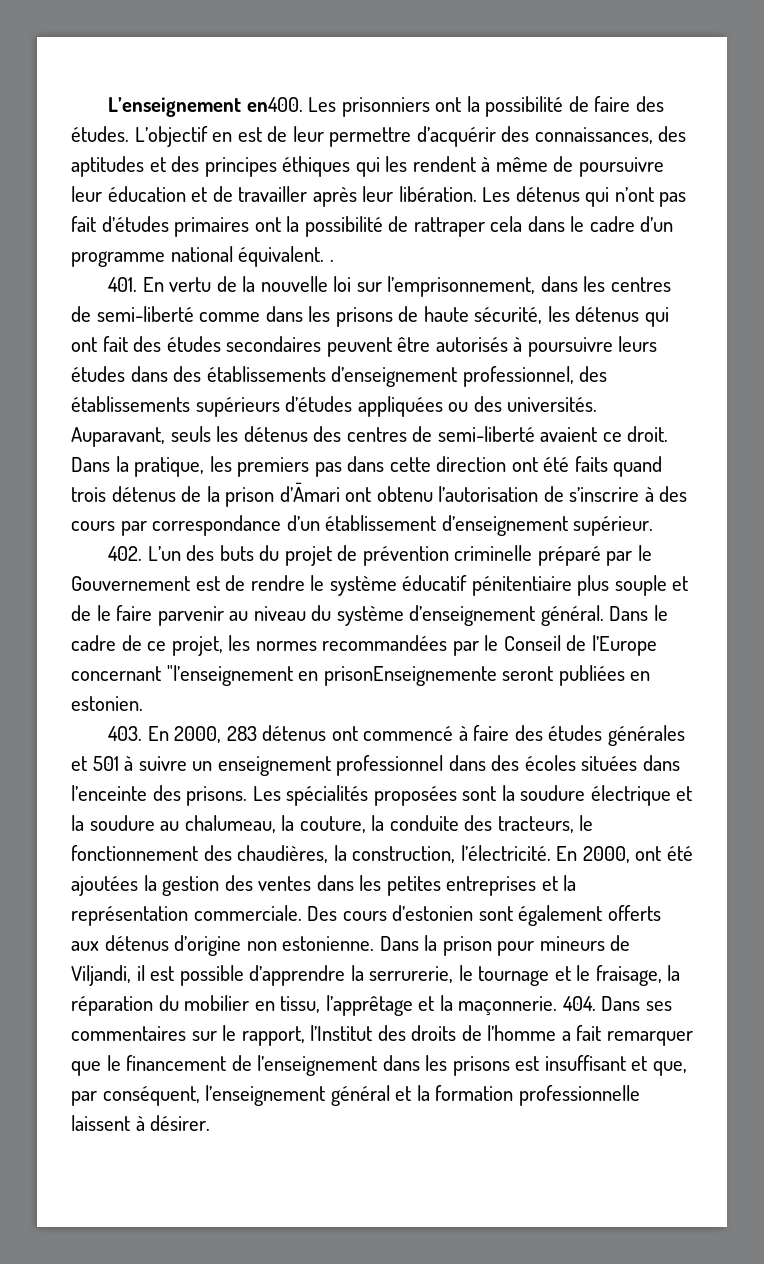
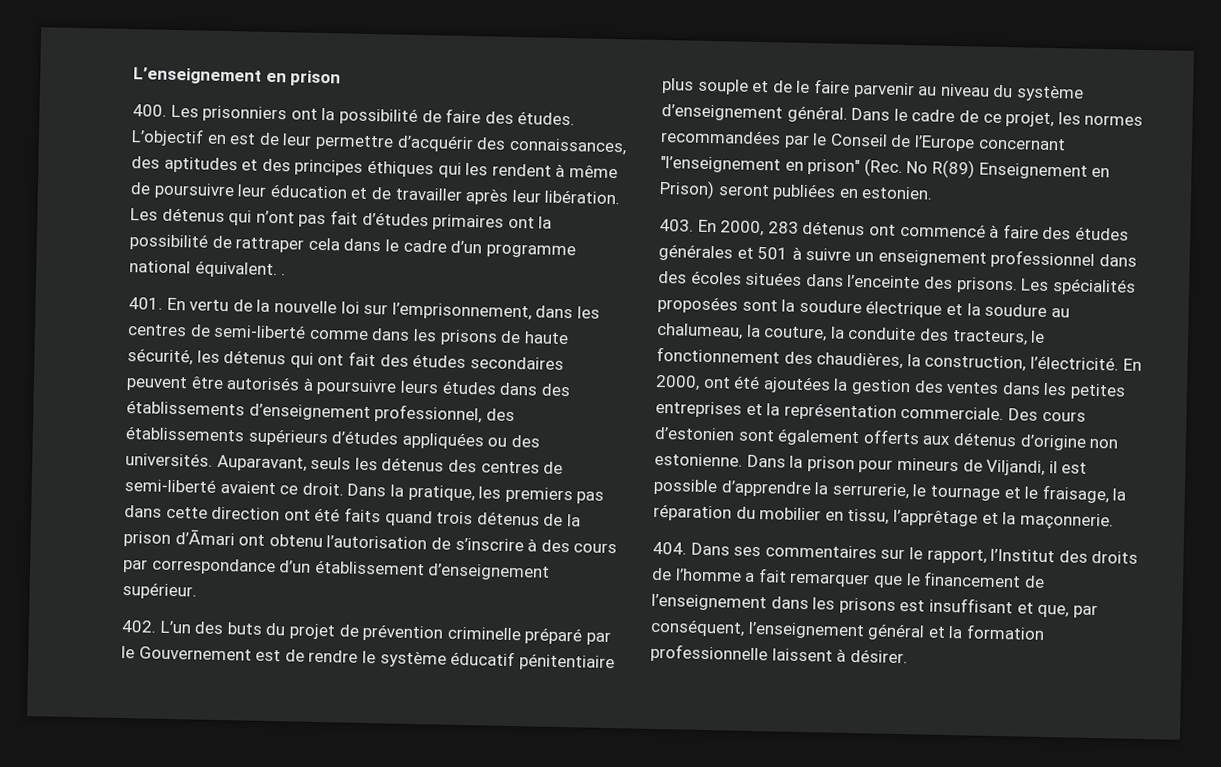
- L’enseignement en400. Les prisonniers ont la possibilité de faire des études.
+ L’enseignement en prison
+ 400. Les prisonniers ont la possibilité de faire des études.
- Dans le cadre de ce projet, les normes recommandées par le Conseil de l’Europe concernant "l’enseignement en prisonEnseignemente seront publiées en estonien.
+ Dans le cadre de ce projet, les normes recommandées par le Conseil de l’Europe concernant "l’enseignement en prison" (Rec. No R(89) Enseignement en Prison) seront publiées en estonien.
- Dans la prison pour mineurs de Viljandi, il est possible d’apprendre la serrurerie, le tournage et le fraisage, la réparation du mobilier en tissu, l’apprêtage et la maçonnerie. 404. Dans ses commentaires sur le rapport, l’Institut des droits de l’homme a fait remarquer que le financement de l’enseignement dans les prisons est insuffisant et que, par conséquent, l’enseignement général et la formation professionnelle laissent à désirer.
+ Dans la prison pour mineurs de Viljandi, il est possible d’apprendre la serrurerie, le tournage et le fraisage, la réparation du mobilier en tissu, l’apprêtage et la maçonnerie.
+ 404. Dans ses commentaires sur le rapport, l’Institut des droits de l’homme a fait remarquer que le financement de l’enseignement dans les prisons est insuffisant et que, par conséquent, l’enseignement général et la formation professionnelle laissent à désirer.

